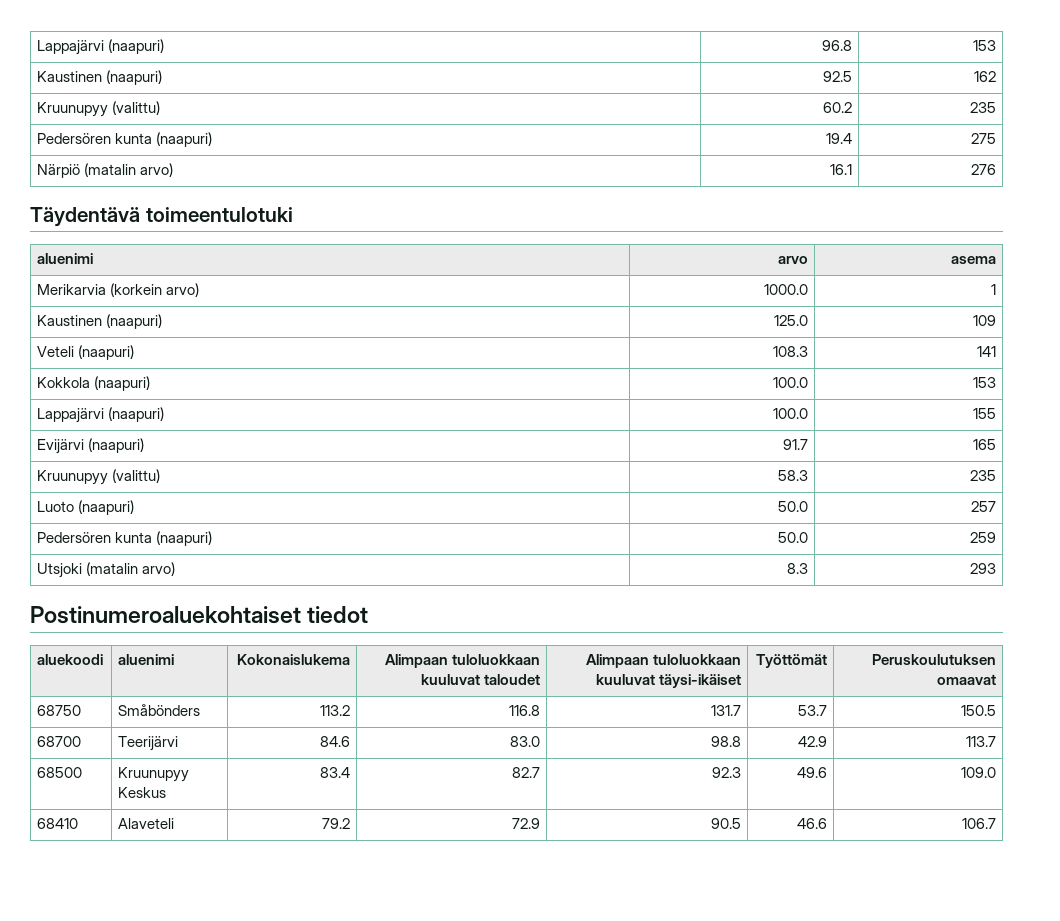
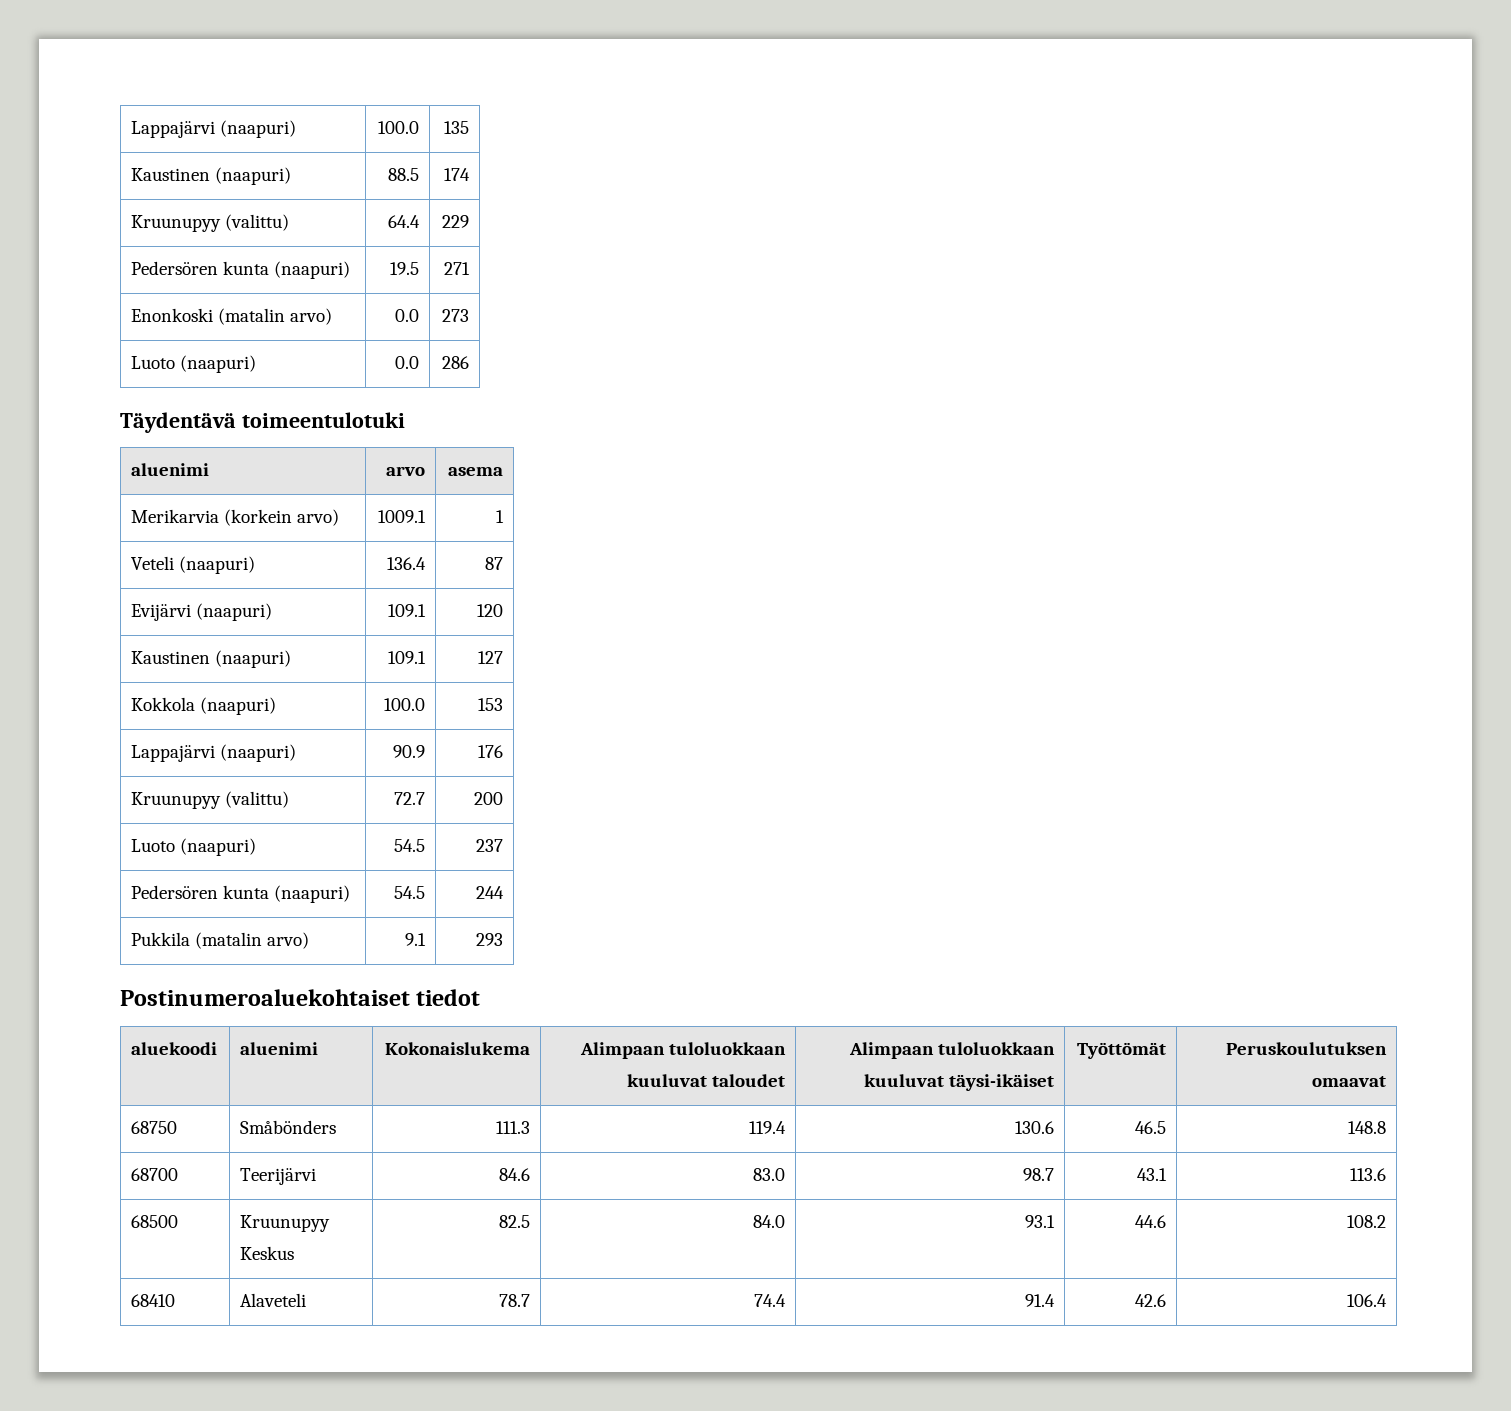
- Lappajärvi (naapuri) | 96.8 | 153
- Kaustinen (naapuri) | 92.5 | 162
- Kruunupyy (valittu) | 60.2 | 235
- Pedersören kunta (naapuri) | 19.4 | 275
- Närpiö (matalin arvo) | 16.1 | 276
+ Lappajärvi (naapuri) | 100.0 | 135
+ Kaustinen (naapuri) | 88.5 | 174
+ Kruunupyy (valittu) | 64.4 | 229
+ Pedersören kunta (naapuri) | 19.5 | 271
+ Enonkoski (matalin arvo) | 0.0 | 273
+ Luoto (naapuri) | 0.0 | 286
- Merikarvia (korkein arvo) | 1000.0 | 1
+ Merikarvia (korkein arvo) | 1009.1 | 1
- Kaustinen (naapuri) | 125.0 | 109
- Veteli (naapuri) | 108.3 | 141
+ Veteli (naapuri) | 136.4 | 87
+ Evijärvi (naapuri) | 109.1 | 120
+ Kaustinen (naapuri) | 109.1 | 127
- Lappajärvi (naapuri) | 100.0 | 155
- Evijärvi (naapuri) | 91.7 | 165
- Kruunupyy (valittu) | 58.3 | 235
- Luoto (naapuri) | 50.0 | 257
- Pedersören kunta (naapuri) | 50.0 | 259
- Utsjoki (matalin arvo) | 8.3 | 293
+ Lappajärvi (naapuri) | 90.9 | 176
+ Kruunupyy (valittu) | 72.7 | 200
+ Luoto (naapuri) | 54.5 | 237
+ Pedersören kunta (naapuri) | 54.5 | 244
+ Pukkila (matalin arvo) | 9.1 | 293
- 68750 | Småbönders | 113.2 | 116.8 | 131.7 | 53.7 | 150.5
+ 68750 | Småbönders | 111.3 | 119.4 | 130.6 | 46.5 | 148.8
- 68700 | Teerijärvi | 84.6 | 83.0 | 98.8 | 42.9 | 113.7
+ 68700 | Teerijärvi | 84.6 | 83.0 | 98.7 | 43.1 | 113.6
- 68500 | Kruunupyy Keskus | 83.4 | 82.7 | 92.3 | 49.6 | 109.0
- 68410 | Alaveteli | 79.2 | 72.9 | 90.5 | 46.6 | 106.7
+ 68500 | Kruunupyy Keskus | 82.5 | 84.0 | 93.1 | 44.6 | 108.2
+ 68410 | Alaveteli | 78.7 | 74.4 | 91.4 | 42.6 | 106.4

